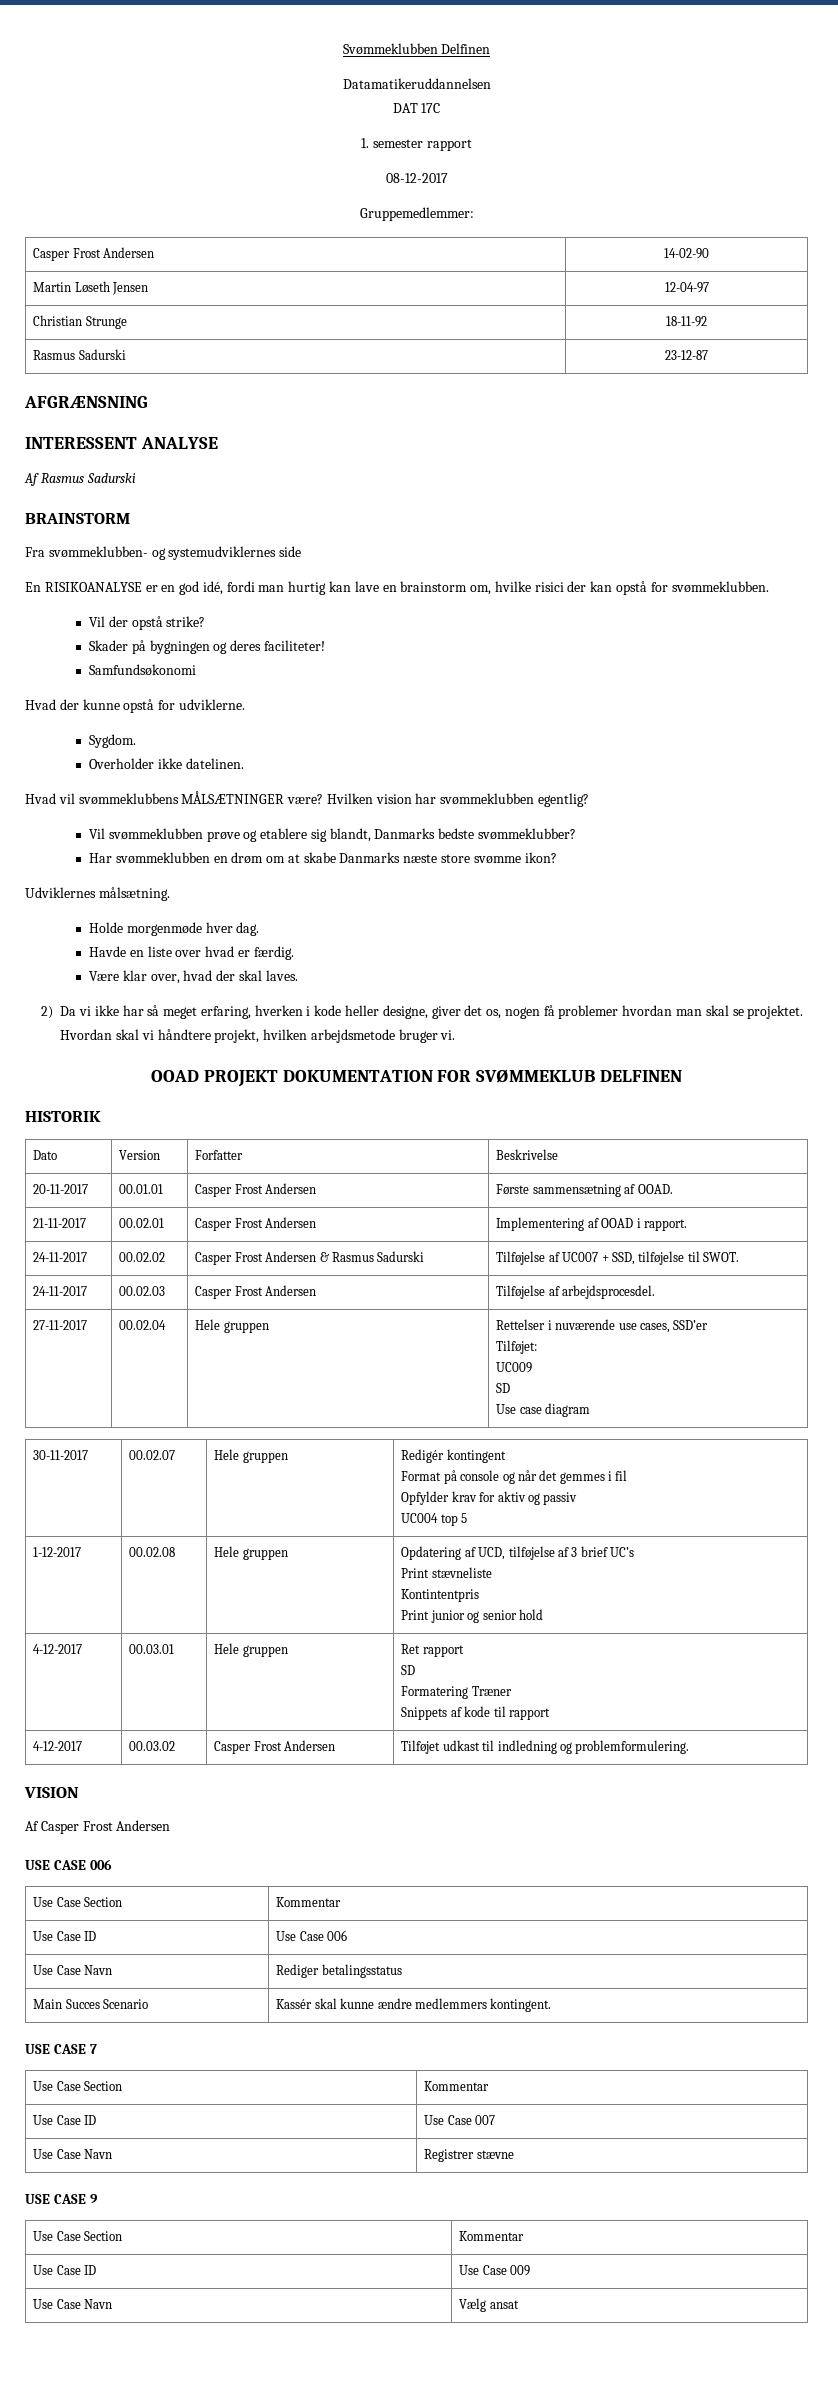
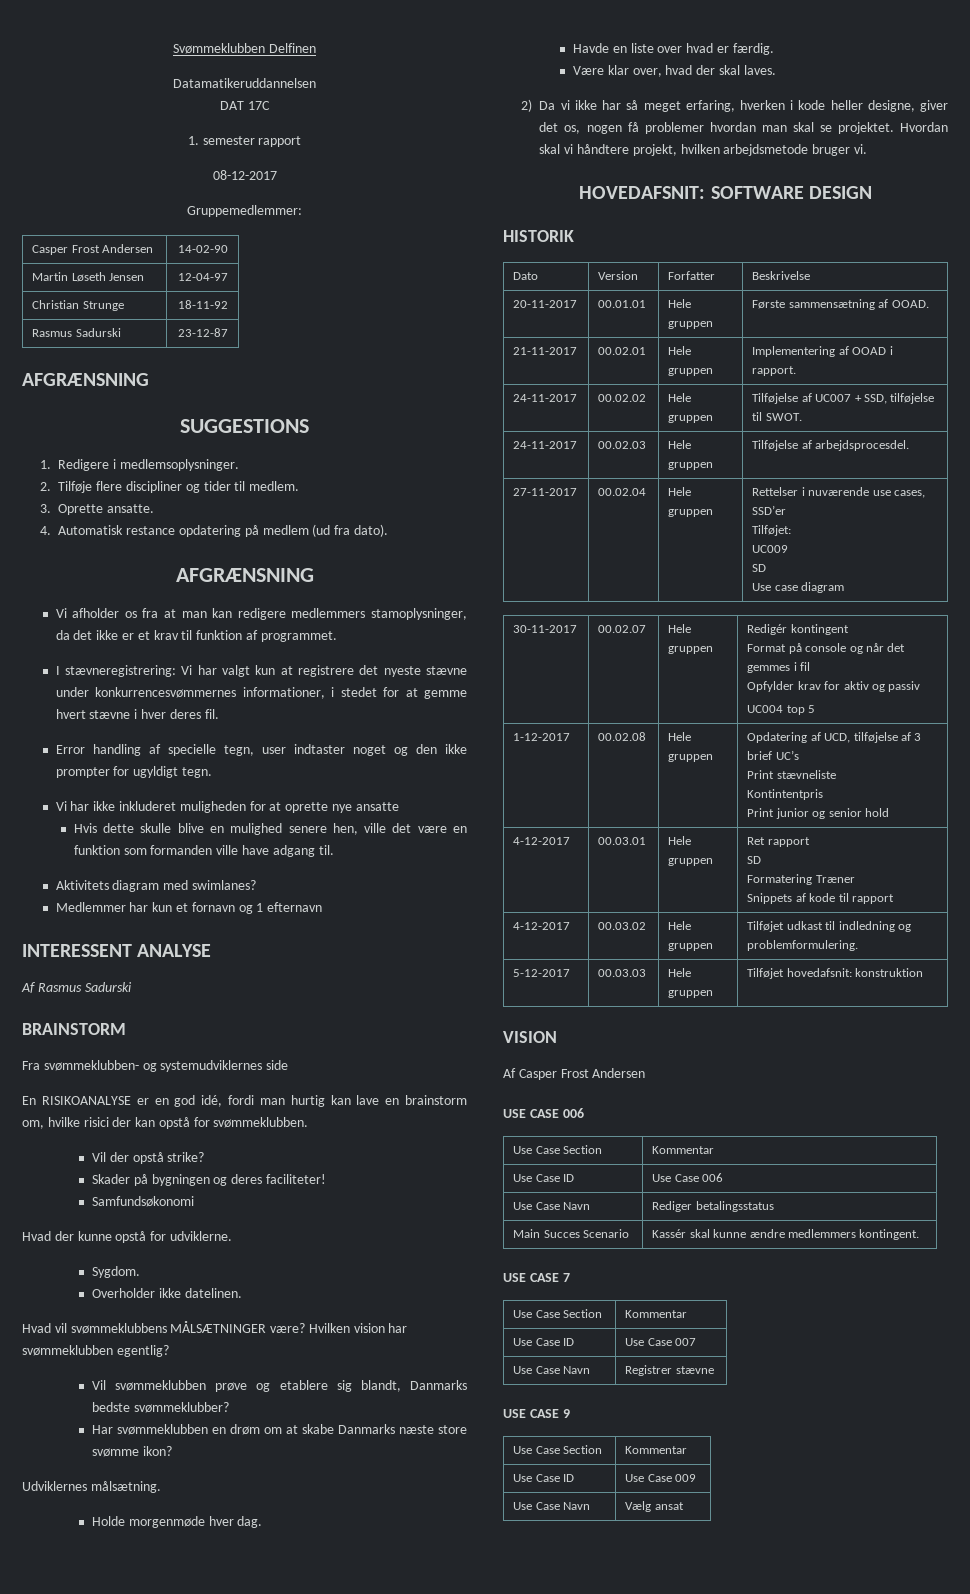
+ SUGGESTIONS
+ 1. Redigere i medlemsoplysninger.
+ 2. Tilføje flere discipliner og tider til medlem.
+ 3. Oprette ansatte.
+ 4. Automatisk restance opdatering på medlem (ud fra dato).
+ AFGRÆNSNING
+ Vi afholder os fra at man kan redigere medlemmers stamoplysninger, da det ikke er et krav til funktion af programmet.
+ I stævneregistrering: Vi har valgt kun at registrere det nyeste stævne under konkurrencesvømmernes informationer, i stedet for at gemme hvert stævne i hver deres fil.
+ Error handling af specielle tegn, user indtaster noget og den ikke prompter for ugyldigt tegn.
+ Vi har ikke inkluderet muligheden for at oprette nye ansatte
+ Hvis dette skulle blive en mulighed senere hen, ville det være en funktion som formanden ville have adgang til.
+ Aktivitets diagram med swimlanes?
+ Medlemmer har kun et fornavn og 1 efternavn
- OOAD PROJEKT DOKUMENTATION FOR SVØMMEKLUB DELFINEN
+ HOVEDAFSNIT: SOFTWARE DESIGN
- 20-11-2017 | 00.01.01 | Casper Frost Andersen | Første sammensætning af OOAD.
+ 20-11-2017 | 00.01.01 | Hele gruppen | Første sammensætning af OOAD.
- 21-11-2017 | 00.02.01 | Casper Frost Andersen | Implementering af OOAD i rapport.
+ 21-11-2017 | 00.02.01 | Hele gruppen | Implementering af OOAD i rapport.
- 24-11-2017 | 00.02.02 | Casper Frost Andersen & Rasmus Sadurski | Tilføjelse af UC007 + SSD, tilføjelse til SWOT.
+ 24-11-2017 | 00.02.02 | Hele gruppen | Tilføjelse af UC007 + SSD, tilføjelse til SWOT.
- 24-11-2017 | 00.02.03 | Casper Frost Andersen | Tilføjelse af arbejdsprocesdel.
+ 24-11-2017 | 00.02.03 | Hele gruppen | Tilføjelse af arbejdsprocesdel.
- 4-12-2017 | 00.03.02 | Casper Frost Andersen | Tilføjet udkast til indledning og problemformulering.
+ 4-12-2017 | 00.03.02 | Hele gruppen | Tilføjet udkast til indledning og problemformulering.
+ 5-12-2017 | 00.03.03 | Hele gruppen | Tilføjet hovedafsnit: konstruktion

